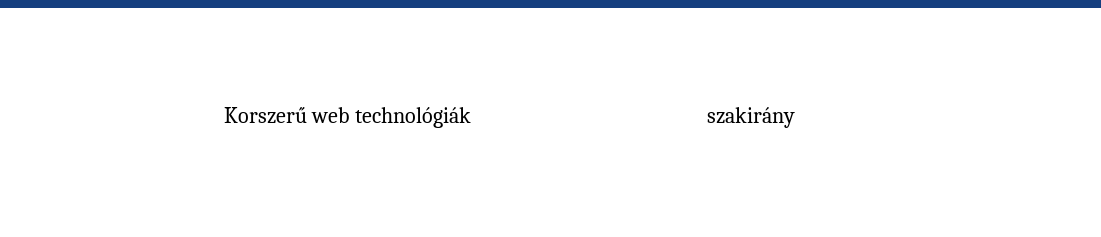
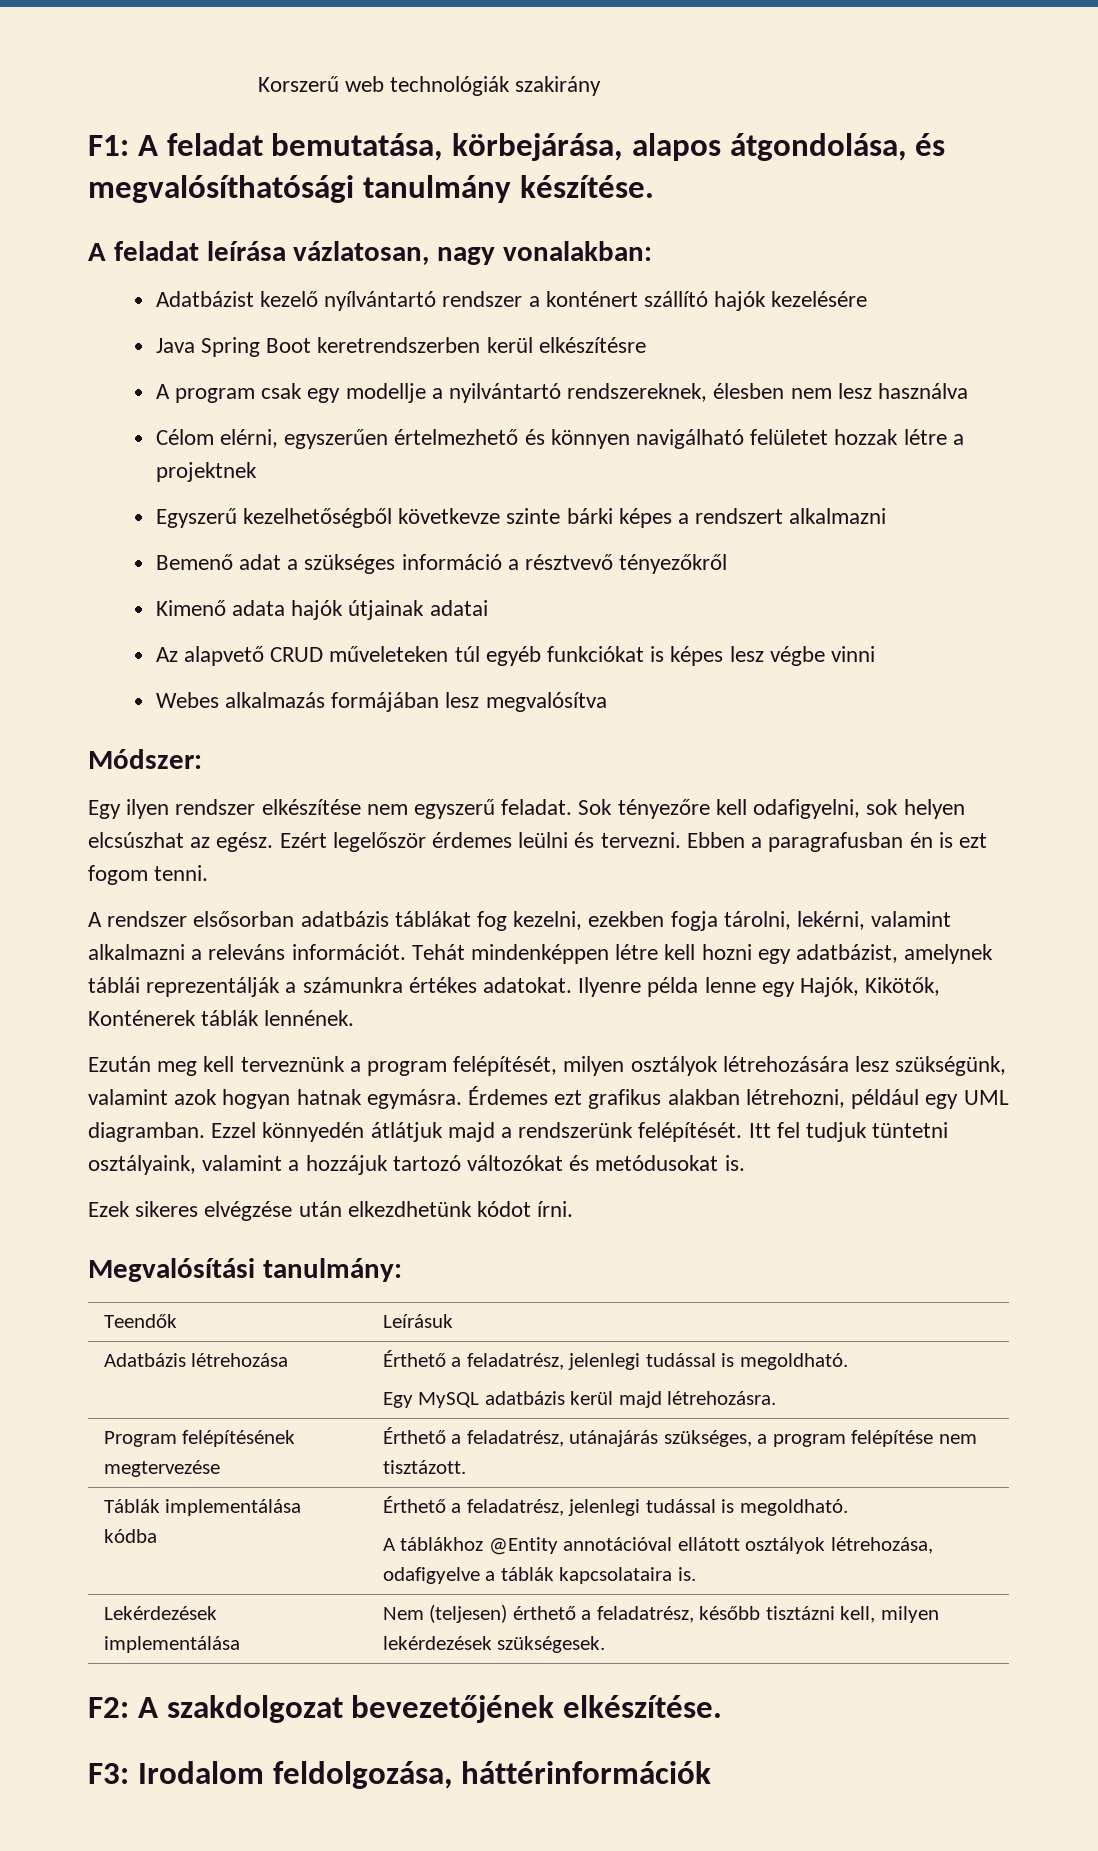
+ F1: A feladat bemutatása, körbejárása, alapos átgondolása, és megvalósíthatósági tanulmány készítése.
+ A feladat leírása vázlatosan, nagy vonalakban:
+ Adatbázist kezelő nyílvántartó rendszer a konténert szállító hajók kezelésére
+ Java Spring Boot keretrendszerben kerül elkészítésre
+ A program csak egy modellje a nyilvántartó rendszereknek, élesben nem lesz használva
+ Célom elérni, egyszerűen értelmezhető és könnyen navigálható felületet hozzak létre a projektnek
+ Egyszerű kezelhetőségből követkevze szinte bárki képes a rendszert alkalmazni
+ Bemenő adat a szükséges információ a résztvevő tényezőkről
+ Kimenő adata hajók útjainak adatai
+ Az alapvető CRUD műveleteken túl egyéb funkciókat is képes lesz végbe vinni
+ Webes alkalmazás formájában lesz megvalósítva
+ Módszer:
+ Egy ilyen rendszer elkészítése nem egyszerű feladat. Sok tényezőre kell odafigyelni, sok helyen elcsúszhat az egész. Ezért legelőször érdemes leülni és tervezni. Ebben a paragrafusban én is ezt fogom tenni.
+ A rendszer elsősorban adatbázis táblákat fog kezelni, ezekben fogja tárolni, lekérni, valamint alkalmazni a releváns információt. Tehát mindenképpen létre kell hozni egy adatbázist, amelynek táblái reprezentálják a számunkra értékes adatokat. Ilyenre példa lenne egy Hajók, Kikötők, Konténerek táblák lennének.
+ Ezután meg kell terveznünk a program felépítését, milyen osztályok létrehozására lesz szükségünk, valamint azok hogyan hatnak egymásra. Érdemes ezt grafikus alakban létrehozni, például egy UML diagramban. Ezzel könnyedén átlátjuk majd a rendszerünk felépítését. Itt fel tudjuk tüntetni osztályaink, valamint a hozzájuk tartozó változókat és metódusokat is.
+ Ezek sikeres elvégzése után elkezdhetünk kódot írni.
+ Megvalósítási tanulmány:
+ Teendők | Leírásuk
+ Adatbázis létrehozása | Érthető a feladatrész, jelenlegi tudással is megoldható.
+ Egy MySQL adatbázis kerül majd létrehozásra.
+ Program felépítésének megtervezése | Érthető a feladatrész, utánajárás szükséges, a program felépítése nem tisztázott.
+ Táblák implementálása kódba | Érthető a feladatrész, jelenlegi tudással is megoldható.
+ A táblákhoz @Entity annotációval ellátott osztályok létrehozása, odafigyelve a táblák kapcsolataira is.
+ Lekérdezések implementálása | Nem (teljesen) érthető a feladatrész, később tisztázni kell, milyen lekérdezések szükségesek.
+ F2: A szakdolgozat bevezetőjének elkészítése.
+ F3: Irodalom feldolgozása, háttérinformációk

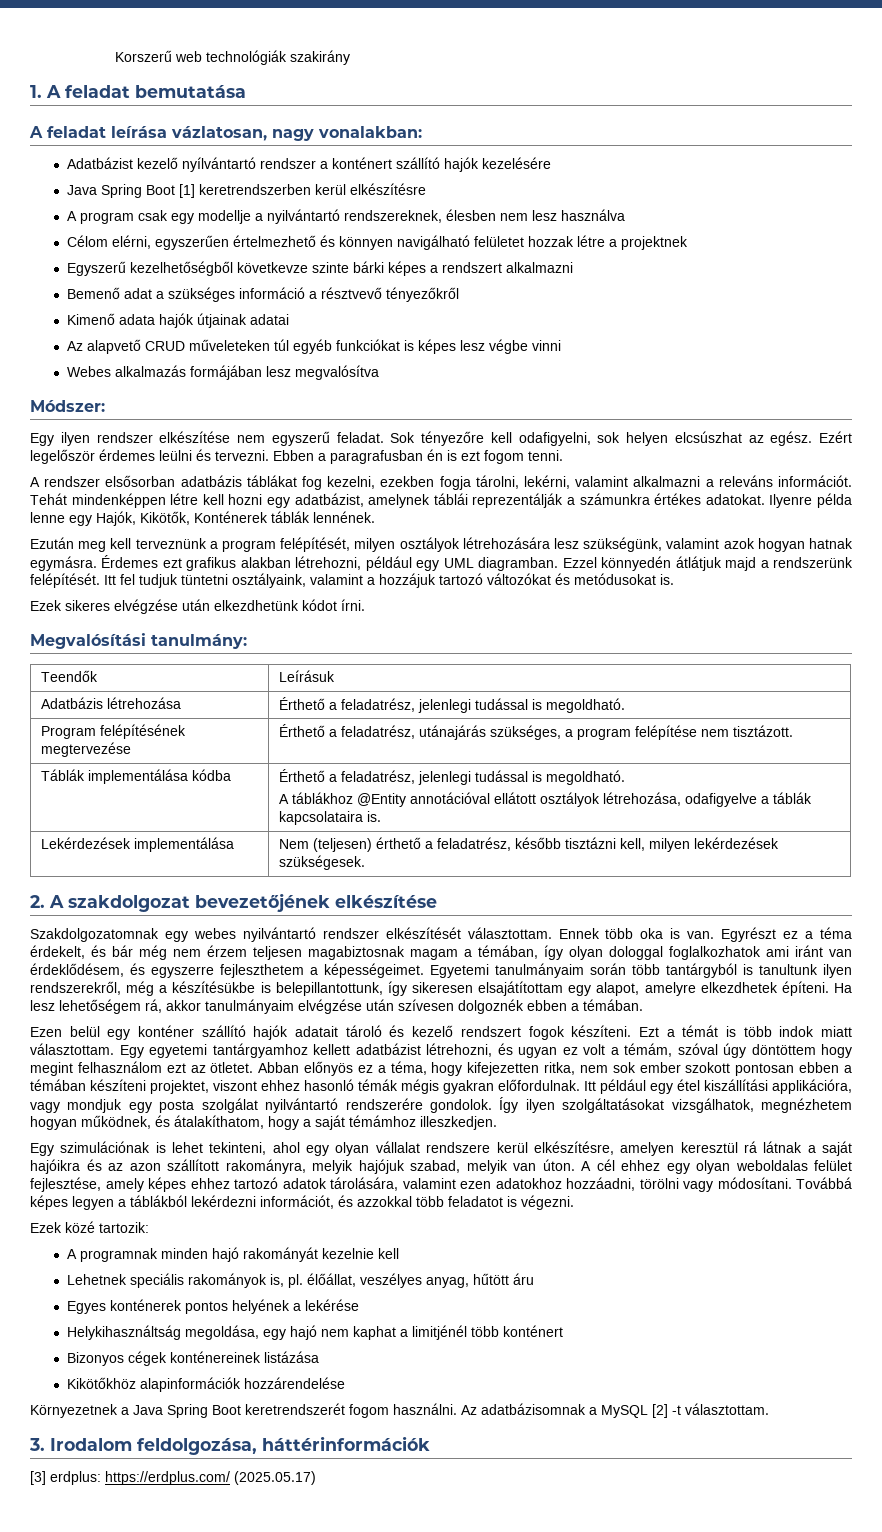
- F1: A feladat bemutatása, körbejárása, alapos átgondolása, és megvalósíthatósági tanulmány készítése.
+ 1. A feladat bemutatása
- Java Spring Boot keretrendszerben kerül elkészítésre
+ Java Spring Boot [1] keretrendszerben kerül elkészítésre
  Adatbázis létrehozása | Érthető a feladatrész, jelenlegi tudással is megoldható.
- Egy MySQL adatbázis kerül majd létrehozásra.
- F2: A szakdolgozat bevezetőjének elkészítése.
- F3: Irodalom feldolgozása, háttérinformációk
+ 2. A szakdolgozat bevezetőjének elkészítése
+ Szakdolgozatomnak egy webes nyilvántartó rendszer elkészítését választottam. Ennek több oka is van. Egyrészt ez a téma érdekelt, és bár még nem érzem teljesen magabiztosnak magam a témában, így olyan dologgal foglalkozhatok ami iránt van érdeklődésem, és egyszerre fejleszthetem a képességeimet. Egyetemi tanulmányaim során több tantárgyból is tanultunk ilyen rendszerekről, még a készítésükbe is belepillantottunk, így sikeresen elsajátítottam egy alapot, amelyre elkezdhetek építeni. Ha lesz lehetőségem rá, akkor tanulmányaim elvégzése után szívesen dolgoznék ebben a témában.
+ Ezen belül egy konténer szállító hajók adatait tároló és kezelő rendszert fogok készíteni. Ezt a témát is több indok miatt választottam. Egy egyetemi tantárgyamhoz kellett adatbázist létrehozni, és ugyan ez volt a témám, szóval úgy döntöttem hogy megint felhasználom ezt az ötletet. Abban előnyös ez a téma, hogy kifejezetten ritka, nem sok ember szokott pontosan ebben a témában készíteni projektet, viszont ehhez hasonló témák mégis gyakran előfordulnak. Itt például egy étel kiszállítási applikációra, vagy mondjuk egy posta szolgálat nyilvántartó rendszerére gondolok. Így ilyen szolgáltatásokat vizsgálhatok, megnézhetem hogyan működnek, és átalakíthatom, hogy a saját témámhoz illeszkedjen.
+ Egy szimulációnak is lehet tekinteni, ahol egy olyan vállalat rendszere kerül elkészítésre, amelyen keresztül rá látnak a saját hajóikra és az azon szállított rakományra, melyik hajójuk szabad, melyik van úton. A cél ehhez egy olyan weboldalas felület fejlesztése, amely képes ehhez tartozó adatok tárolására, valamint ezen adatokhoz hozzáadni, törölni vagy módosítani. Továbbá képes legyen a táblákból lekérdezni információt, és azzokkal több feladatot is végezni.
+ Ezek közé tartozik:
+ A programnak minden hajó rakományát kezelnie kell
+ Lehetnek speciális rakományok is, pl. élőállat, veszélyes anyag, hűtött áru
+ Egyes konténerek pontos helyének a lekérése
+ Helykihasználtság megoldása, egy hajó nem kaphat a limitjénél több konténert
+ Bizonyos cégek konténereinek listázása
+ Kikötőkhöz alapinformációk hozzárendelése
+ Környezetnek a Java Spring Boot keretrendszerét fogom használni. Az adatbázisomnak a MySQL [2] -t választottam.
+ 3. Irodalom feldolgozása, háttérinformációk
+ [3] erdplus: https://erdplus.com/ (2025.05.17)

